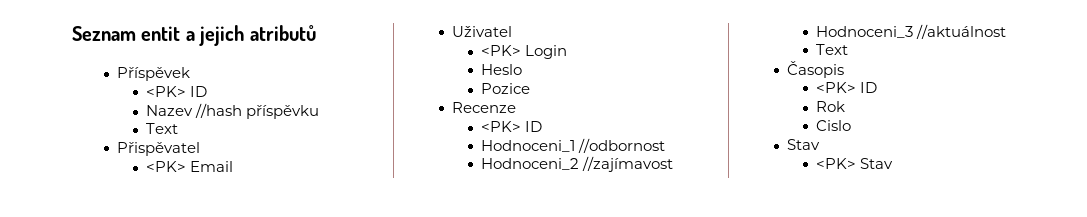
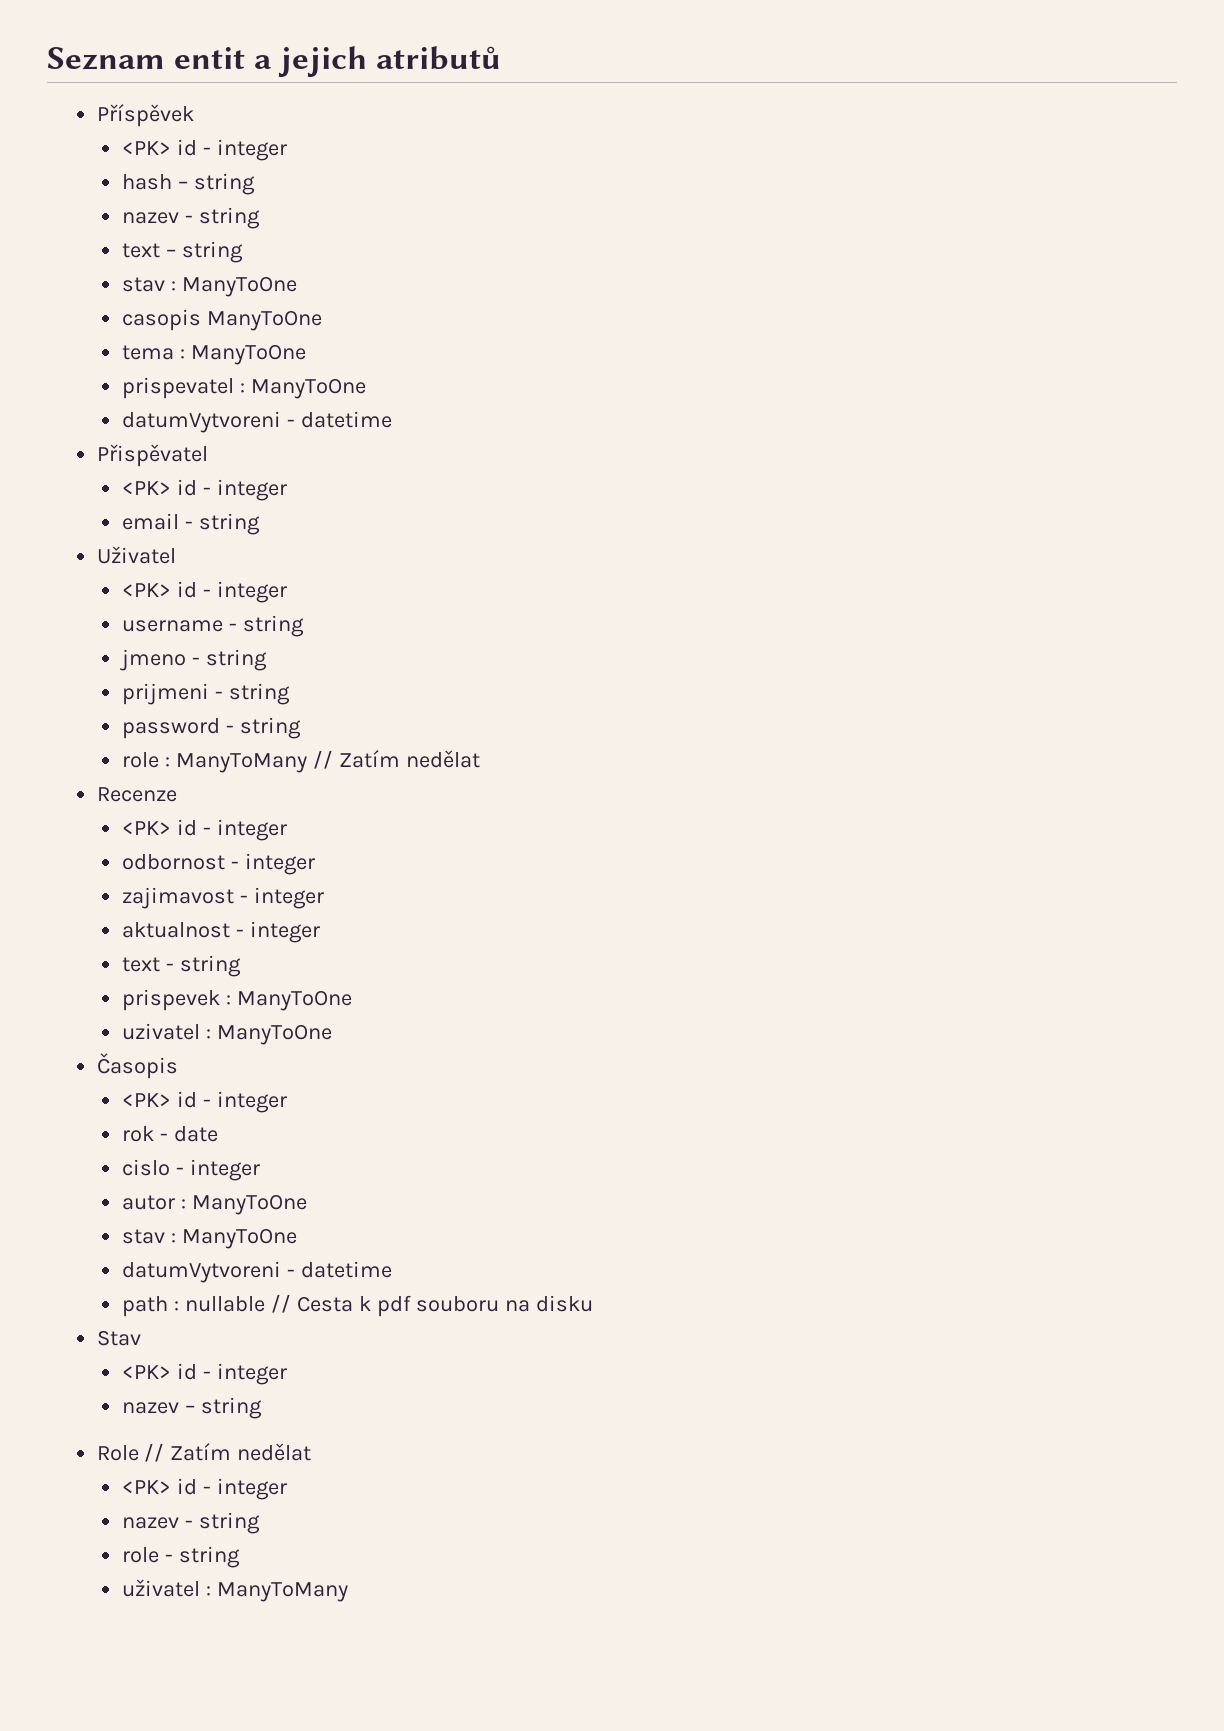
  Příspěvek
- <PK> ID
- Nazev //hash příspěvku
- Text
+ <PK> id - integer
+ hash – string
+ nazev - string
+ text – string
+ stav : ManyToOne
+ casopis ManyToOne
+ tema : ManyToOne
+ prispevatel : ManyToOne
+ datumVytvoreni - datetime
  Přispěvatel
- <PK> Email
+ <PK> id - integer
+ email - string
  Uživatel
- <PK> Login
- Heslo
- Pozice
+ <PK> id - integer
+ username - string
+ jmeno - string
+ prijmeni - string
+ password - string
+ role : ManyToMany // Zatím nedělat
  Recenze
- <PK> ID
- Hodnoceni_1 //odbornost
- Hodnoceni_2 //zajímavost
- Hodnoceni_3 //aktuálnost
- Text
+ <PK> id - integer
+ odbornost - integer
+ zajimavost - integer
+ aktualnost - integer
+ text - string
+ prispevek : ManyToOne
+ uzivatel : ManyToOne
  Časopis
- <PK> ID
- Rok
- Cislo
+ <PK> id - integer
+ rok - date
+ cislo - integer
+ autor : ManyToOne
+ stav : ManyToOne
+ datumVytvoreni - datetime
+ path : nullable // Cesta k pdf souboru na disku
  Stav
- <PK> Stav
+ <PK> id - integer
+ nazev – string
+ Role // Zatím nedělat
+ <PK> id - integer
+ nazev - string
+ role - string
+ uživatel : ManyToMany

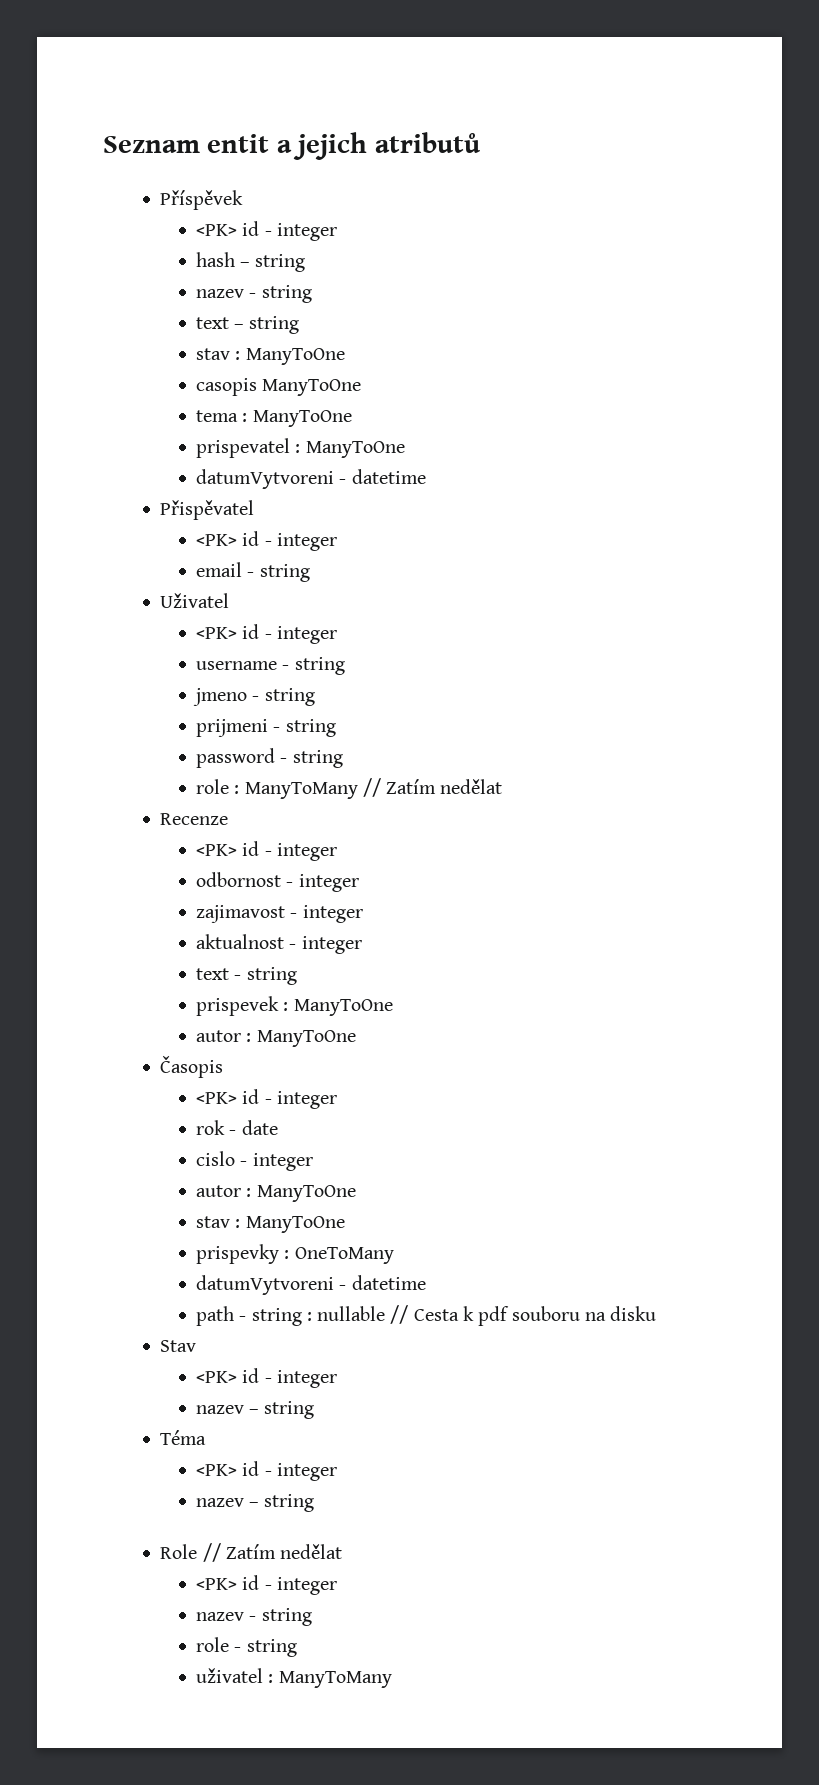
  prispevek : ManyToOne
- uzivatel : ManyToOne
+ autor : ManyToOne
+ prispevky : OneToMany
- path : nullable // Cesta k pdf souboru na disku
+ path - string : nullable // Cesta k pdf souboru na disku
+ Téma
+ <PK> id - integer
+ nazev – string

